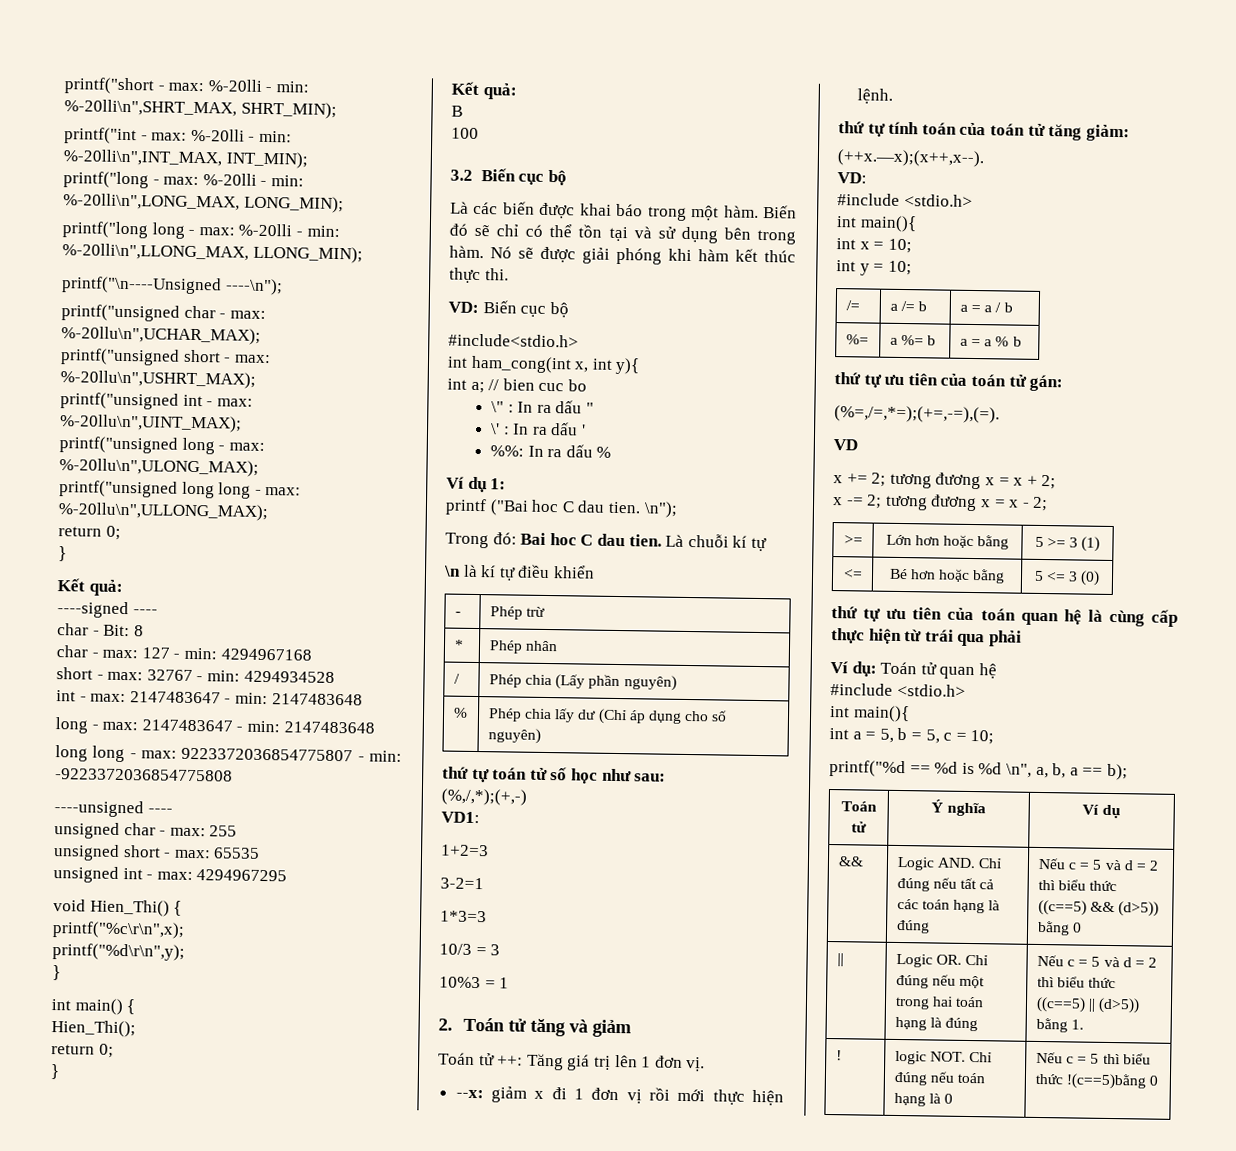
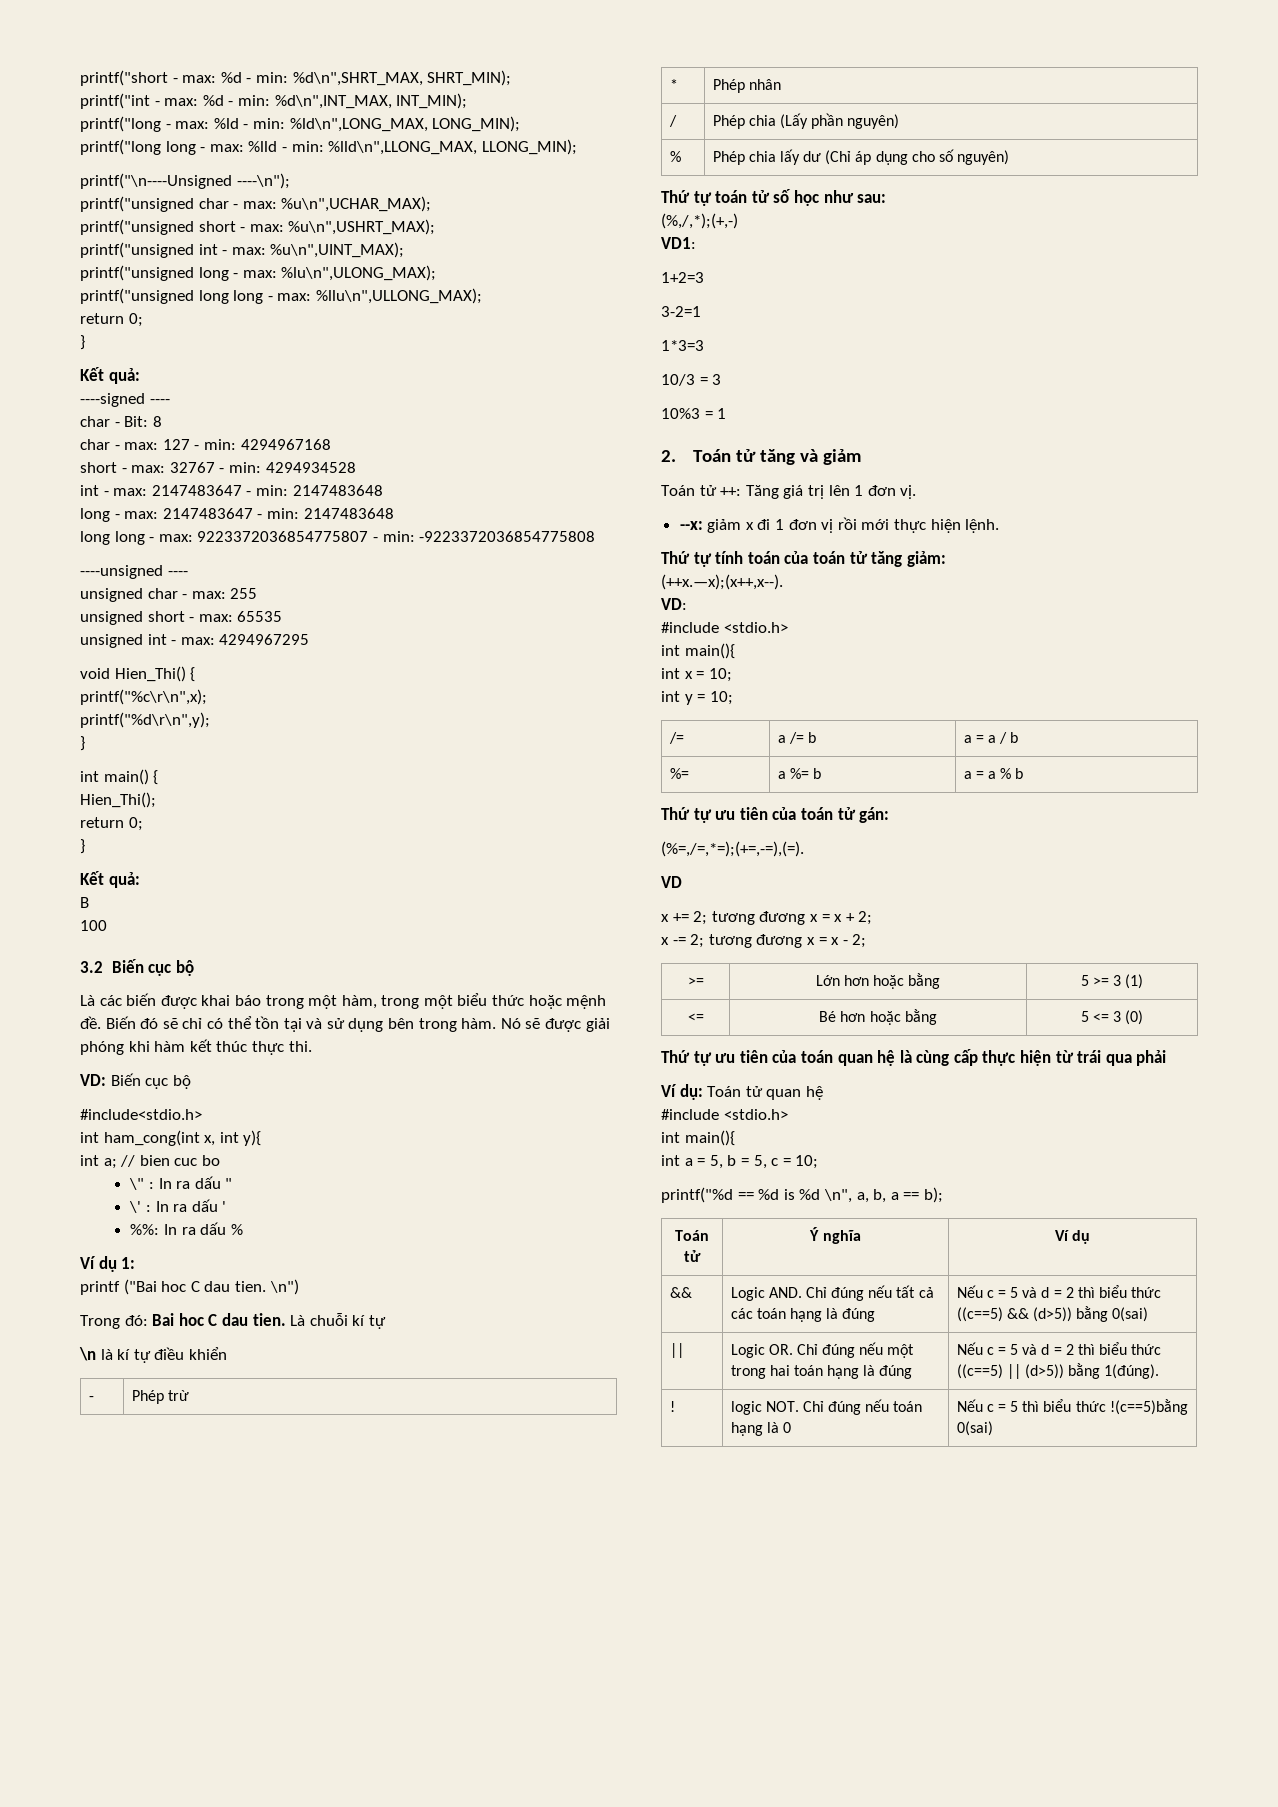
- printf("short - max: %-20lli - min: %-20lli\n",SHRT_MAX, SHRT_MIN);
+ printf("short - max: %d - min: %d\n",SHRT_MAX, SHRT_MIN);
- printf("int - max: %-20lli - min: %-20lli\n",INT_MAX, INT_MIN);
+ printf("int - max: %d - min: %d\n",INT_MAX, INT_MIN);
- printf("long - max: %-20lli - min: %-20lli\n",LONG_MAX, LONG_MIN);
+ printf("long - max: %ld - min: %ld\n",LONG_MAX, LONG_MIN);
- printf("long long - max: %-20lli - min: %-20lli\n",LLONG_MAX, LLONG_MIN);
+ printf("long long - max: %lld - min: %lld\n",LLONG_MAX, LLONG_MIN);
- printf("unsigned char - max: %-20llu\n",UCHAR_MAX);
+ printf("unsigned char - max: %u\n",UCHAR_MAX);
- printf("unsigned short - max: %-20llu\n",USHRT_MAX);
+ printf("unsigned short - max: %u\n",USHRT_MAX);
- printf("unsigned int - max: %-20llu\n",UINT_MAX);
+ printf("unsigned int - max: %u\n",UINT_MAX);
- printf("unsigned long - max: %-20llu\n",ULONG_MAX);
+ printf("unsigned long - max: %lu\n",ULONG_MAX);
- printf("unsigned long long - max: %-20llu\n",ULLONG_MAX);
+ printf("unsigned long long - max: %llu\n",ULLONG_MAX);
- Là các biến được khai báo trong một hàm.
+ Là các biến được khai báo trong một hàm, trong một biểu thức hoặc mệnh đề.
- \n");
+ \n")
- thứ tự toán tử số học như sau:
+ Thứ tự toán tử số học như sau:
- thứ tự tính toán của toán tử tăng giảm:
+ Thứ tự tính toán của toán tử tăng giảm:
- thứ tự ưu tiên của toán tử gán:
+ Thứ tự ưu tiên của toán tử gán:
- thứ tự ưu tiên của toán quan hệ là cùng cấp thực hiện từ trái qua phải
+ Thứ tự ưu tiên của toán quan hệ là cùng cấp thực hiện từ trái qua phải
- && | Logic AND. Chỉ đúng nếu tất cả các toán hạng là đúng | Nếu c = 5 và d = 2 thì biểu thức ((c==5) && (d>5)) bằng 0
+ && | Logic AND. Chỉ đúng nếu tất cả các toán hạng là đúng | Nếu c = 5 và d = 2 thì biểu thức ((c==5) && (d>5)) bằng 0(sai)
- || | Logic OR. Chỉ đúng nếu một trong hai toán hạng là đúng | Nếu c = 5 và d = 2 thì biểu thức ((c==5) || (d>5)) bằng 1.
+ || | Logic OR. Chỉ đúng nếu một trong hai toán hạng là đúng | Nếu c = 5 và d = 2 thì biểu thức ((c==5) || (d>5)) bằng 1(đúng).
- ! | logic NOT. Chỉ đúng nếu toán hạng là 0 | Nếu c = 5 thì biểu thức !(c==5)bằng 0
+ ! | logic NOT. Chỉ đúng nếu toán hạng là 0 | Nếu c = 5 thì biểu thức !(c==5)bằng 0(sai)

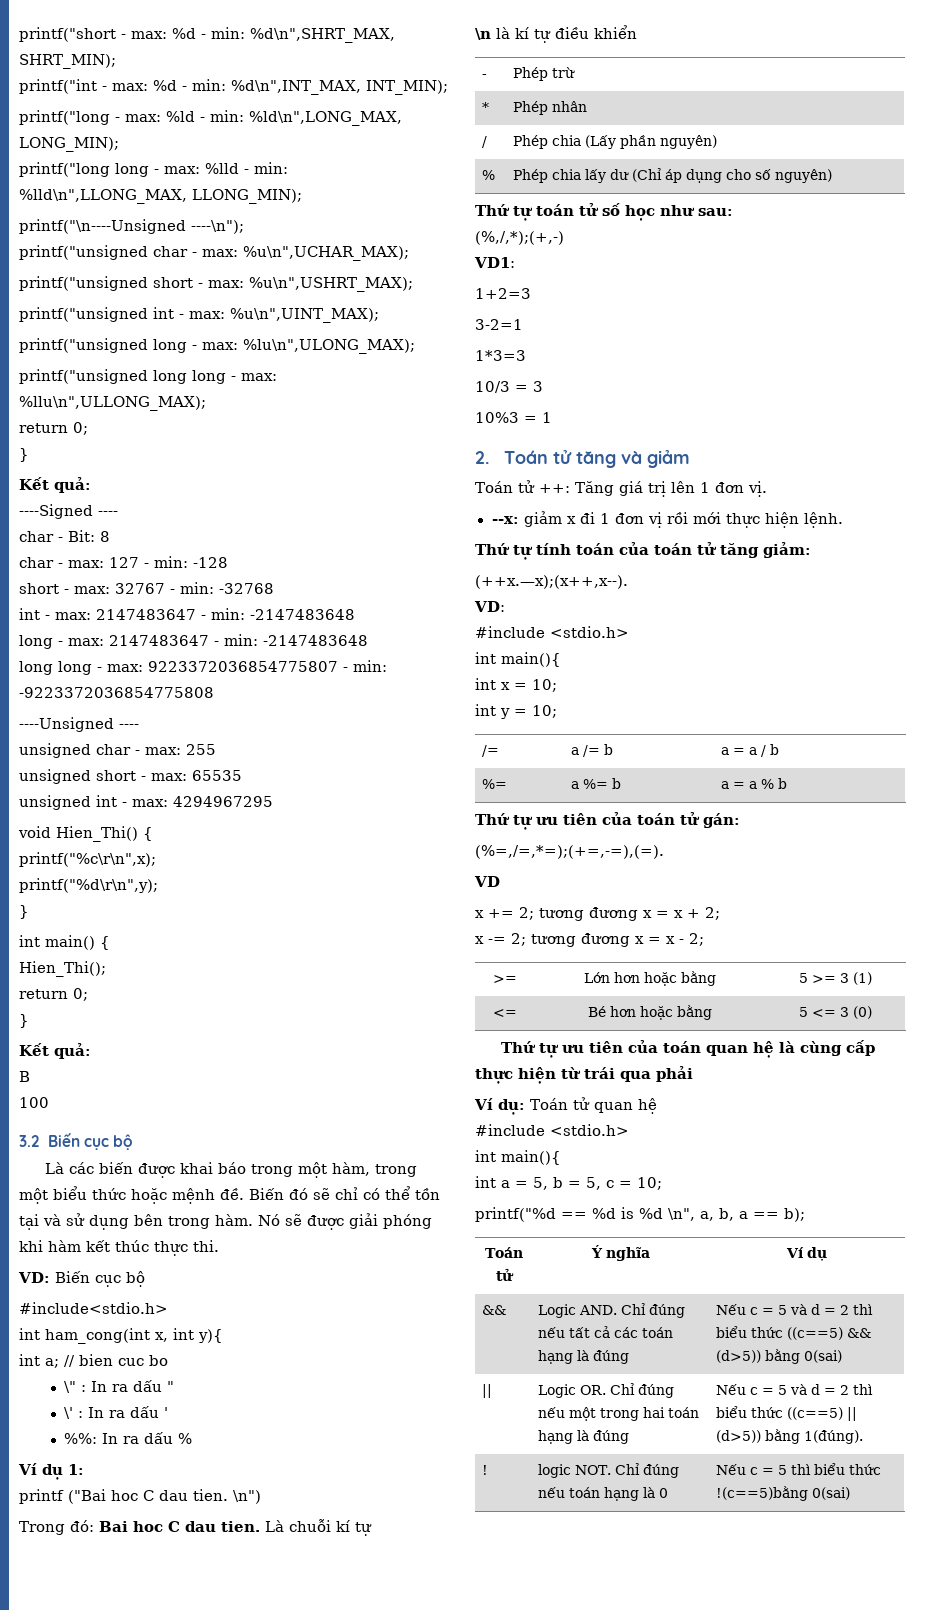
- ----signed ----
+ ----Signed ----
- char - max: 127 - min: 4294967168
+ char - max: 127 - min: -128
- short - max: 32767 - min: 4294934528
+ short - max: 32767 - min: -32768
- int - max: 2147483647 - min: 2147483648
+ int - max: 2147483647 - min: -2147483648
- long - max: 2147483647 - min: 2147483648
+ long - max: 2147483647 - min: -2147483648
- ----unsigned ----
+ ----Unsigned ----

